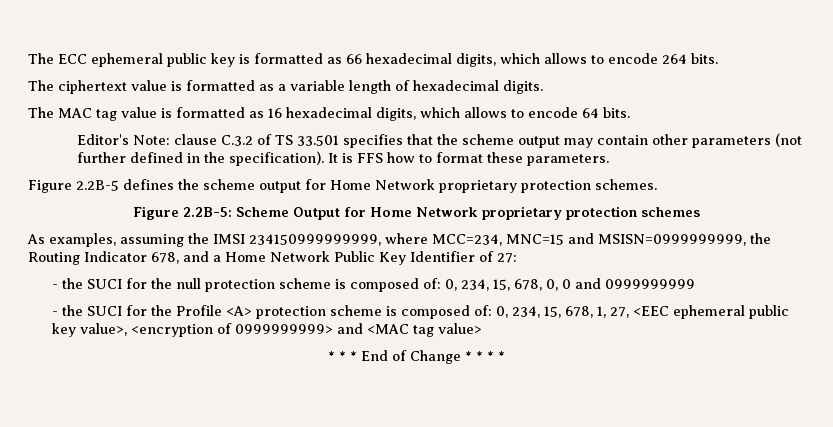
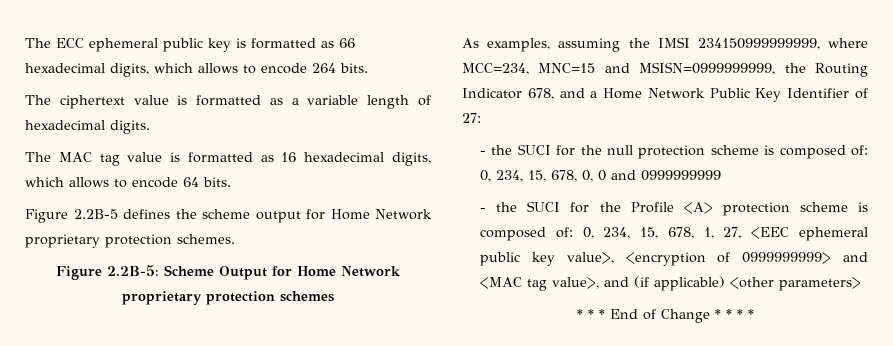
- Editor's Note: clause C.3.2 of TS 33.501 specifies that the scheme output may contain other parameters (not further defined in the specification). It is FFS how to format these parameters.
- - the SUCI for the Profile <A> protection scheme is composed of: 0, 234, 15, 678, 1, 27, <EEC ephemeral public key value>, <encryption of 0999999999> and <MAC tag value>
+ - the SUCI for the Profile <A> protection scheme is composed of: 0, 234, 15, 678, 1, 27, <EEC ephemeral public key value>, <encryption of 0999999999> and <MAC tag value>, and (if applicable) <other parameters>

